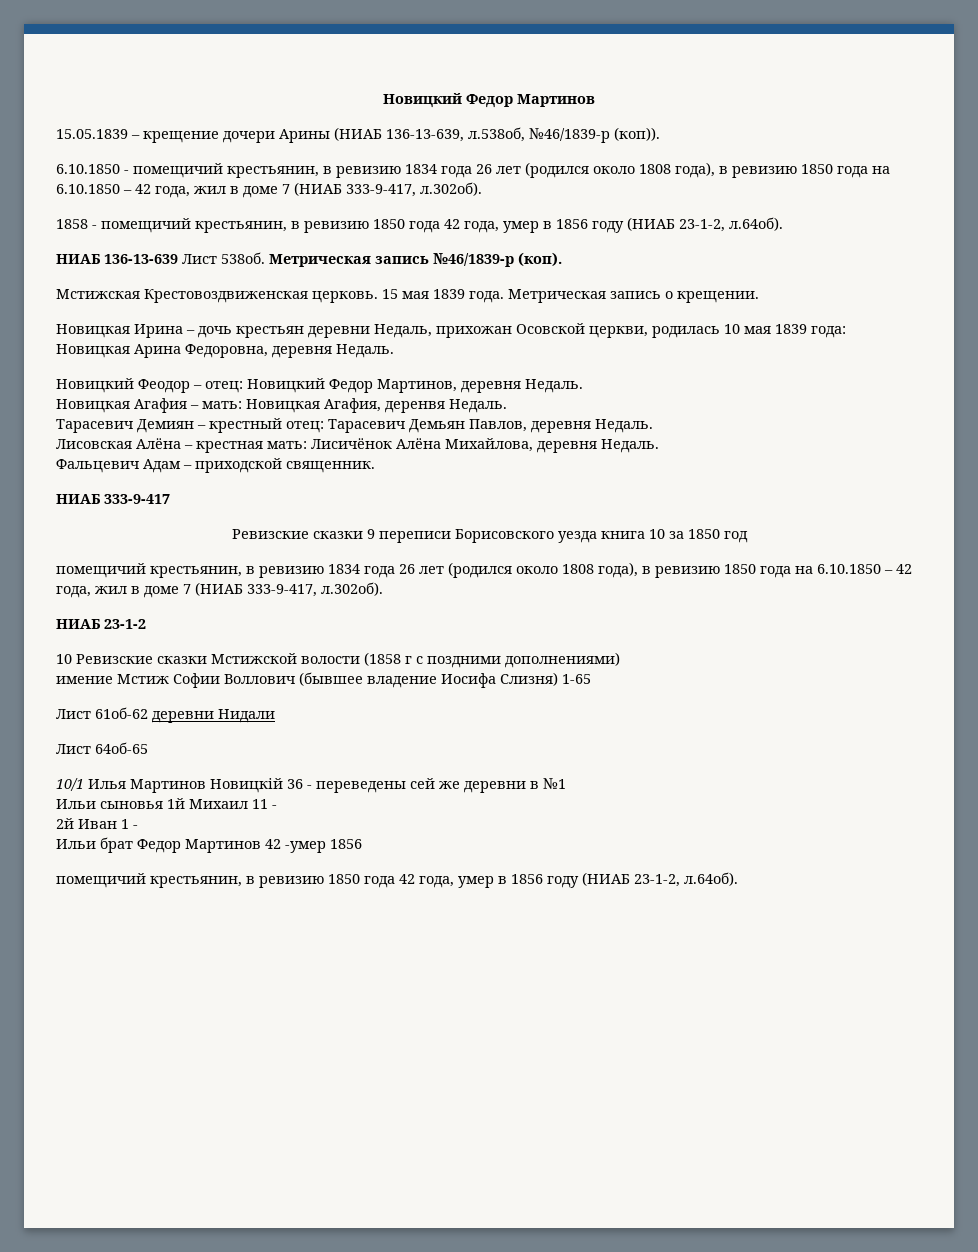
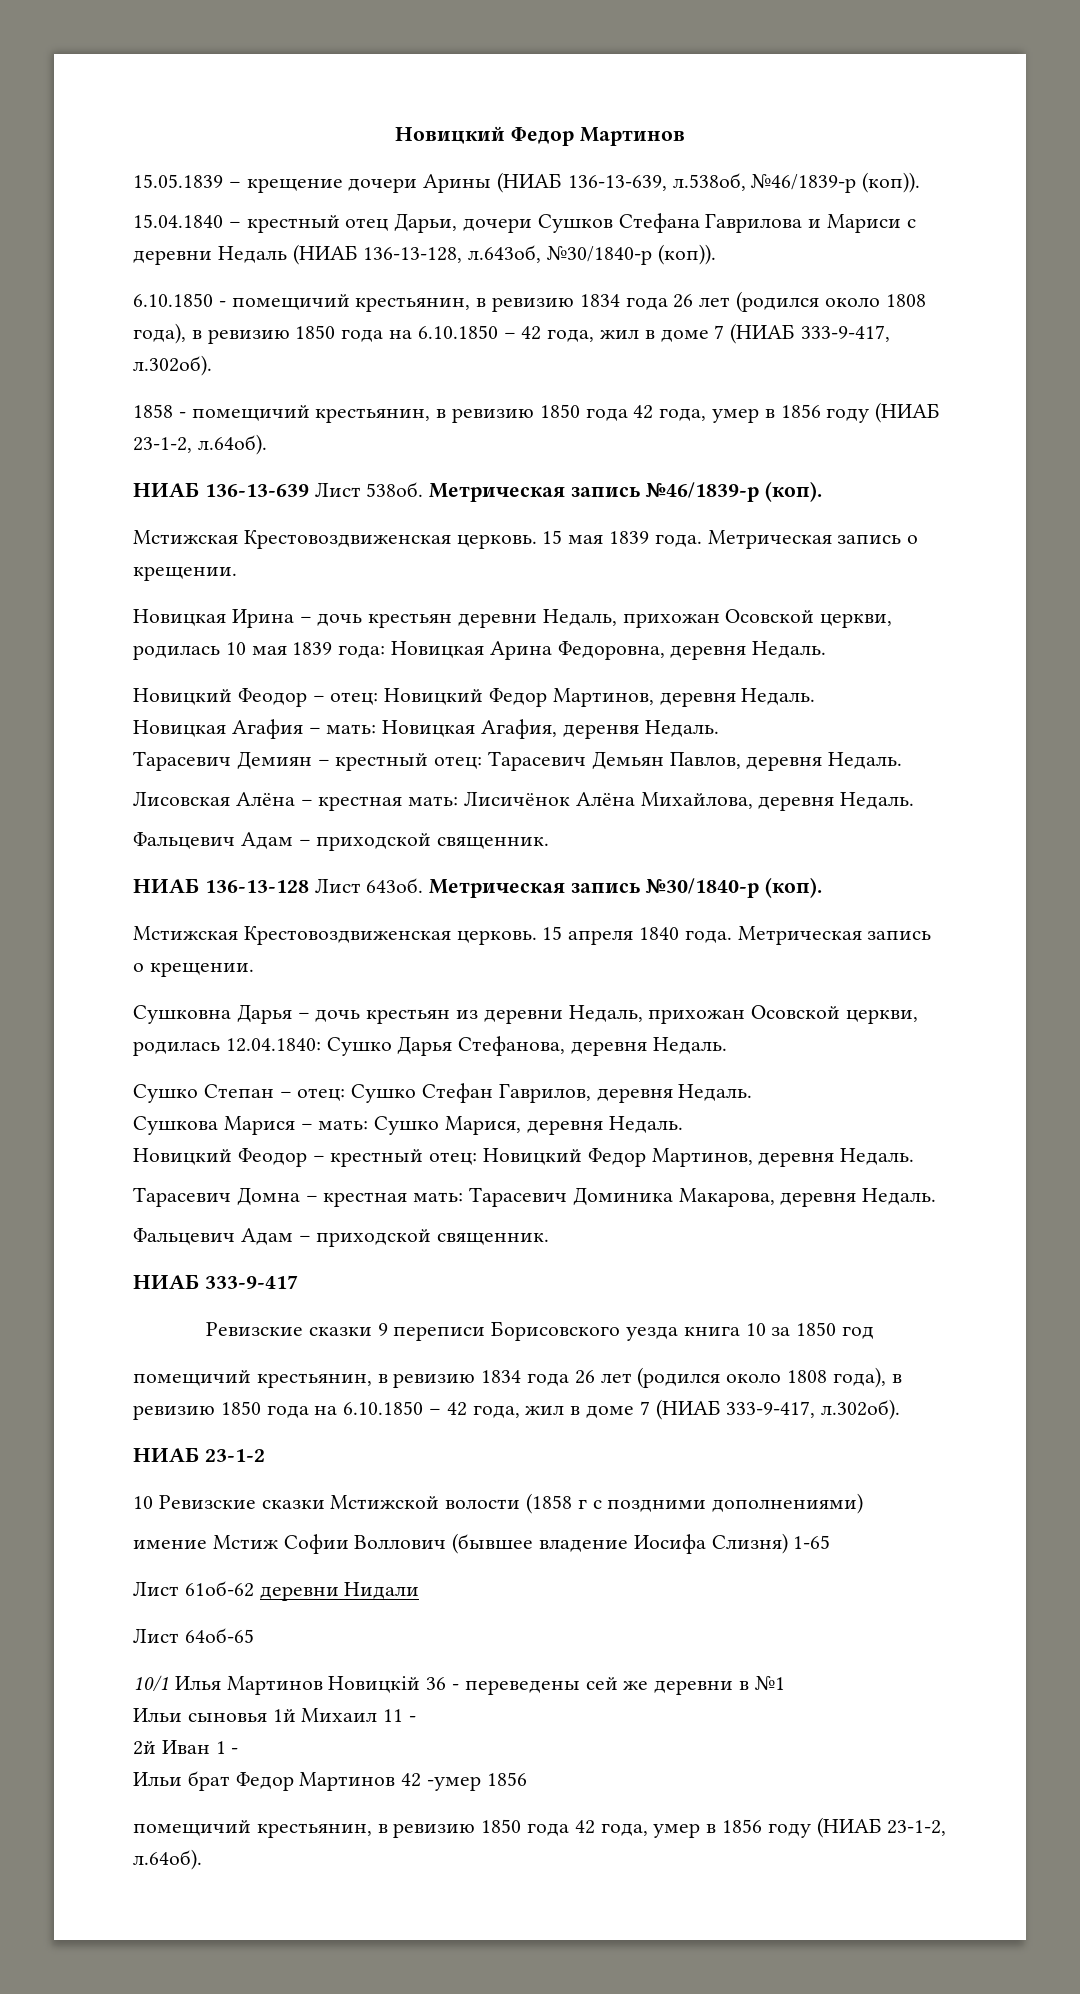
+ 15.04.1840 – крестный отец Дарьи, дочери Сушков Стефана Гаврилова и Мариси с деревни Недаль (НИАБ 136-13-128, л.643об, №30/1840-р (коп)).
+ НИАБ 136-13-128 Лист 643об. Метрическая запись №30/1840-р (коп).
+ Мстижская Крестовоздвиженская церковь. 15 апреля 1840 года. Метрическая запись о крещении.
+ Сушковна Дарья – дочь крестьян из деревни Недаль, прихожан Осовской церкви, родилась 12.04.1840: Сушко Дарья Стефанова, деревня Недаль.
+ Сушко Степан – отец: Сушко Стефан Гаврилов, деревня Недаль.
+ Сушкова Марися – мать: Сушко Марися, деревня Недаль.
+ Новицкий Феодор – крестный отец: Новицкий Федор Мартинов, деревня Недаль.
+ Тарасевич Домна – крестная мать: Тарасевич Доминика Макарова, деревня Недаль.
+ Фальцевич Адам – приходской священник.

